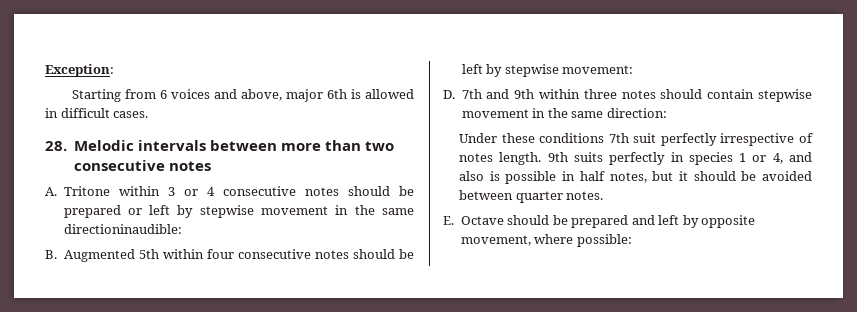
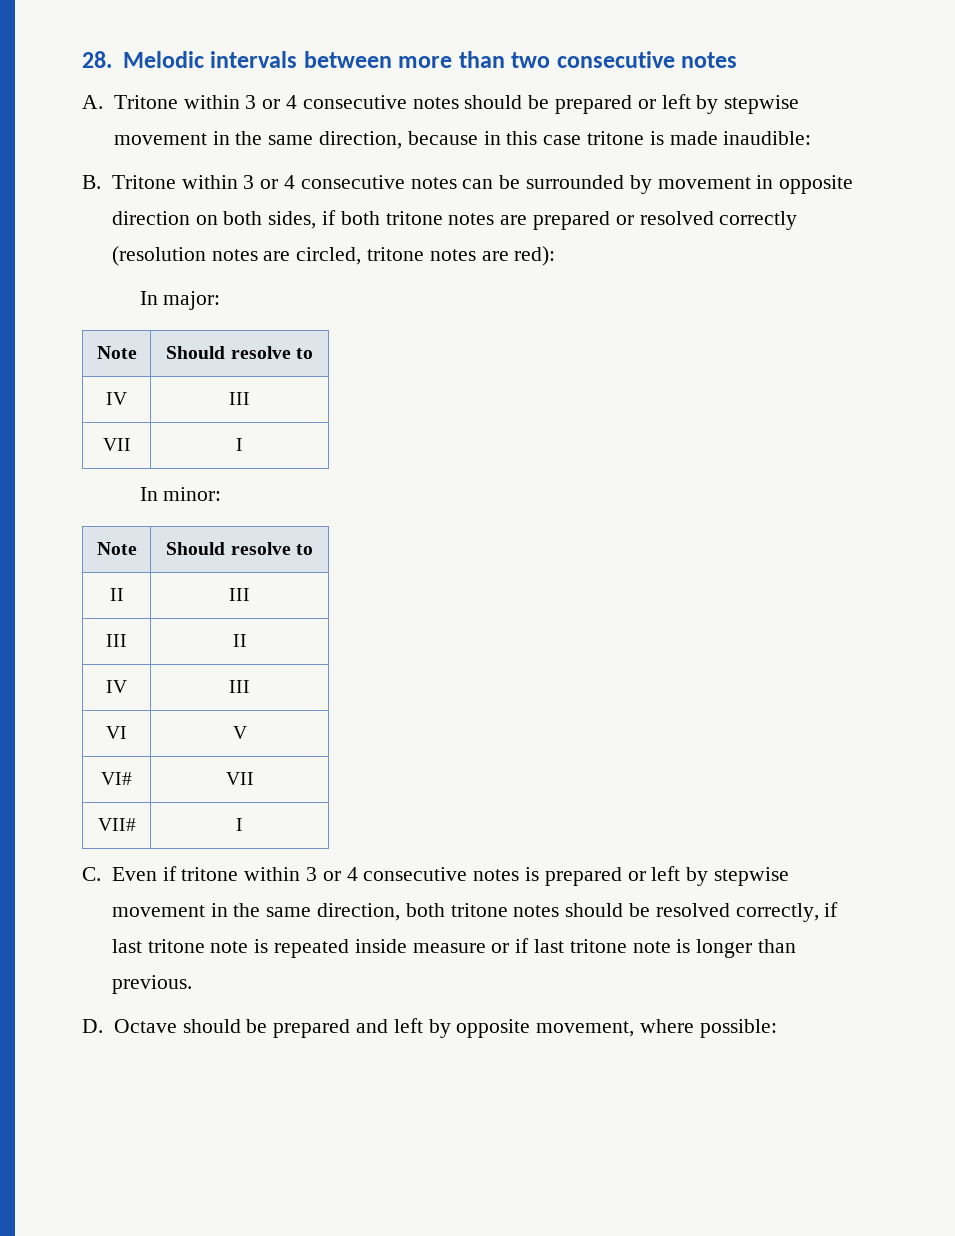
- Exception:
- Starting from 6 voices and above, major 6th is allowed in difficult cases.
- A. Tritone within 3 or 4 consecutive notes should be prepared or left by stepwise movement in the same directioninaudible:
- B. Augmented 5th within four consecutive notes should be left by stepwise movement:
- D. 7th and 9th within three notes should contain stepwise movement in the same direction:
- Under these conditions 7th suit perfectly irrespective of notes length. 9th suits perfectly in species 1 or 4, and also is possible in half notes, but it should be avoided between quarter notes.
- E. Octave should be prepared and left by opposite movement, where possible:
+ A. Tritone within 3 or 4 consecutive notes should be prepared or left by stepwise movement in the same direction, because in this case tritone is made inaudible:
+ B. Tritone within 3 or 4 consecutive notes can be surrounded by movement in opposite direction on both sides, if both tritone notes are prepared or resolved correctly (resolution notes are circled, tritone notes are red):
+ In major:
+ Note | Should resolve to
+ IV | III
+ VII | I
+ In minor:
+ Note | Should resolve to
+ II | III
+ III | II
+ IV | III
+ VI | V
+ VI# | VII
+ VII# | I
+ C. Even if tritone within 3 or 4 consecutive notes is prepared or left by stepwise movement in the same direction, both tritone notes should be resolved correctly, if last tritone note is repeated inside measure or if last tritone note is longer than previous.
+ D. Octave should be prepared and left by opposite movement, where possible:

